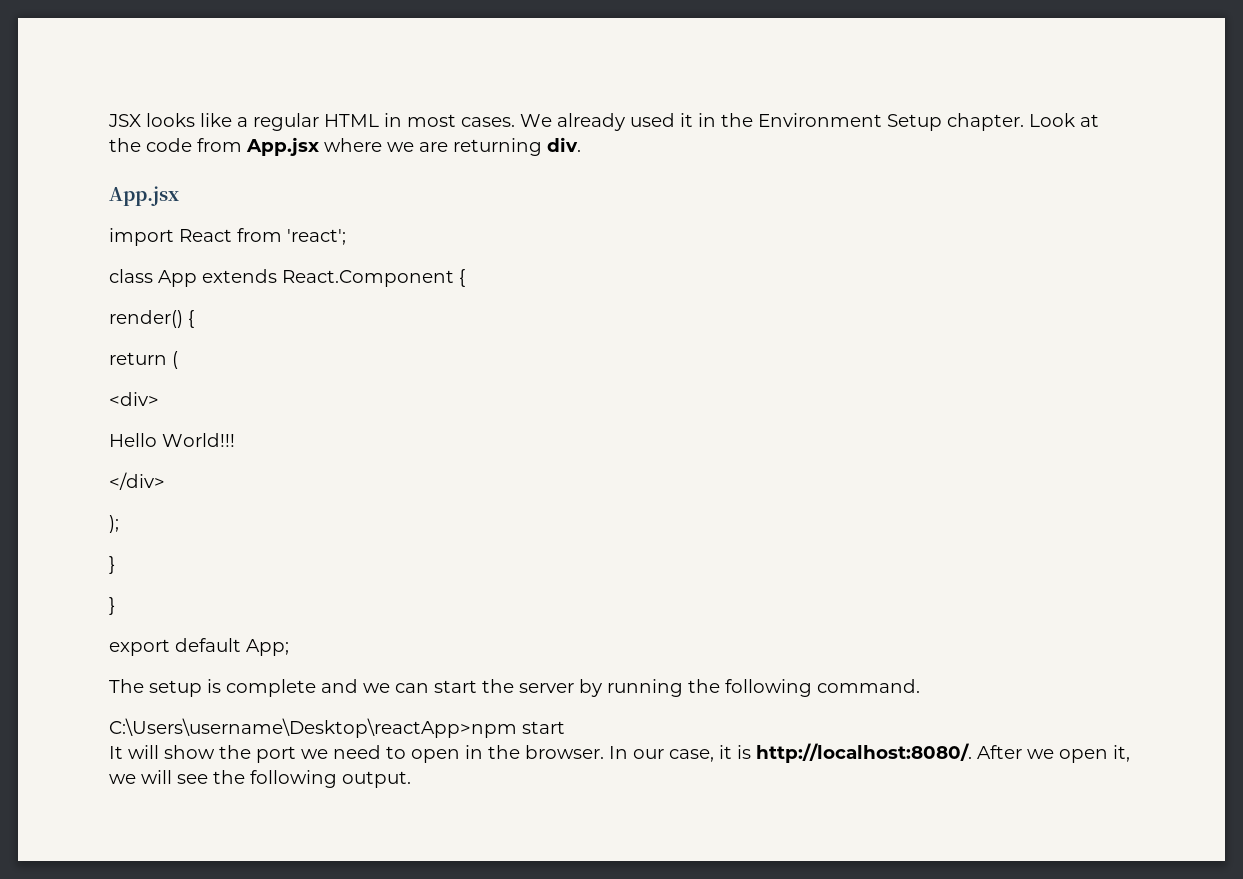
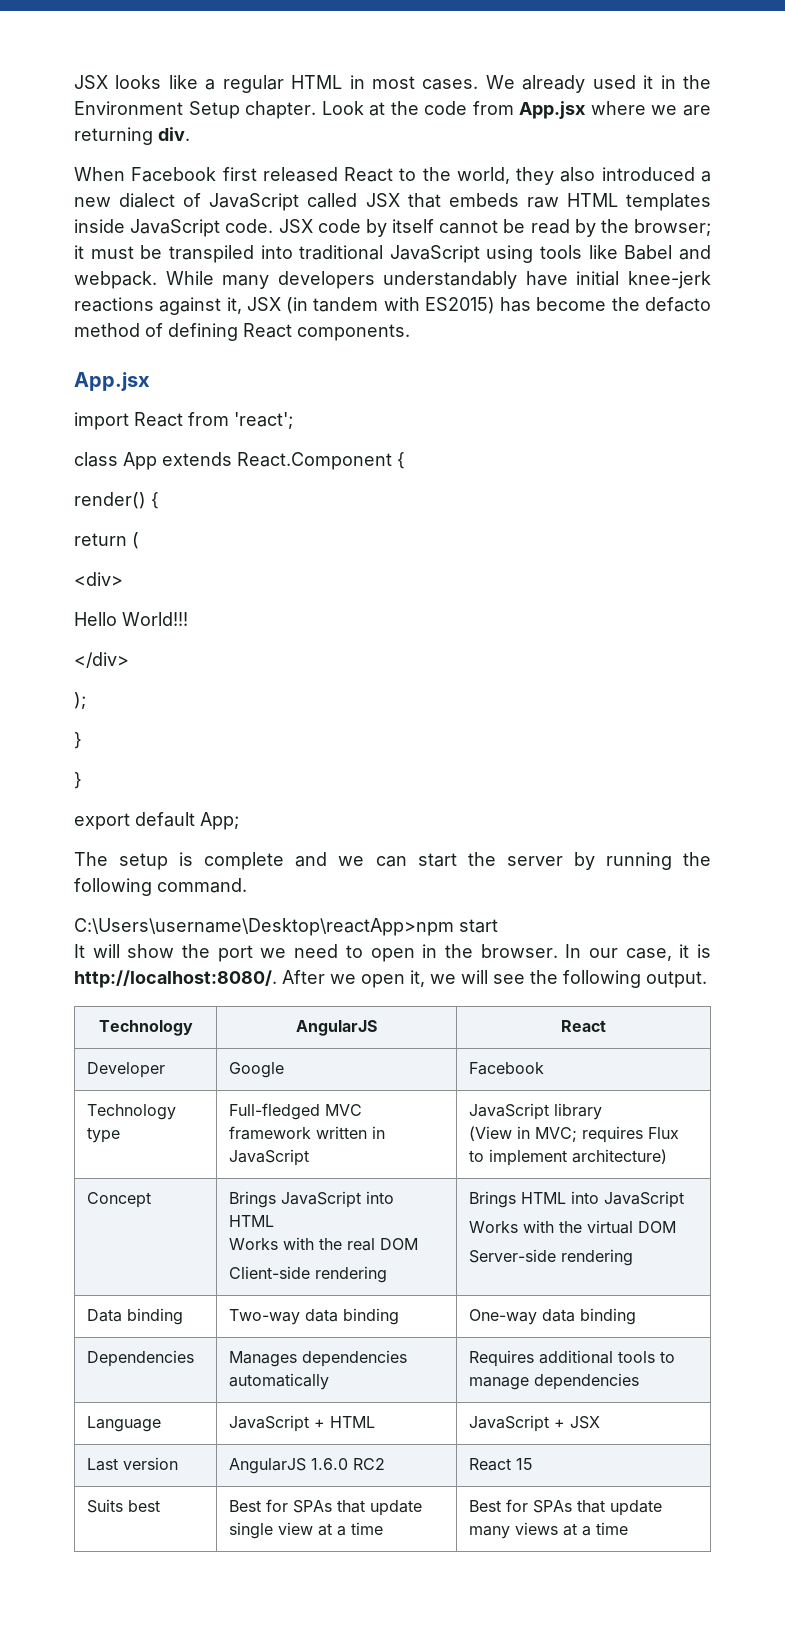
+ When Facebook first released React to the world, they also introduced a new dialect of JavaScript called JSX that embeds raw HTML templates inside JavaScript code. JSX code by itself cannot be read by the browser; it must be transpiled into traditional JavaScript using tools like Babel and webpack. While many developers understandably have initial knee-jerk reactions against it, JSX (in tandem with ES2015) has become the defacto method of defining React components.
+ Technology | AngularJS | React
+ Developer | Google | Facebook
+ Technology type | Full-fledged MVC framework written in JavaScript | JavaScript library
+ (View in MVC; requires Flux to implement architecture)
+ Concept | Brings JavaScript into HTML
+ Works with the real DOM
+ Client-side rendering | Brings HTML into JavaScript
+ Works with the virtual DOM
+ Server-side rendering
+ Data binding | Two-way data binding | One-way data binding
+ Dependencies | Manages dependencies automatically | Requires additional tools to manage dependencies
+ Language | JavaScript + HTML | JavaScript + JSX
+ Last version | AngularJS 1.6.0 RC2 | React 15
+ Suits best | Best for SPAs that update single view at a time | Best for SPAs that update many views at a time

